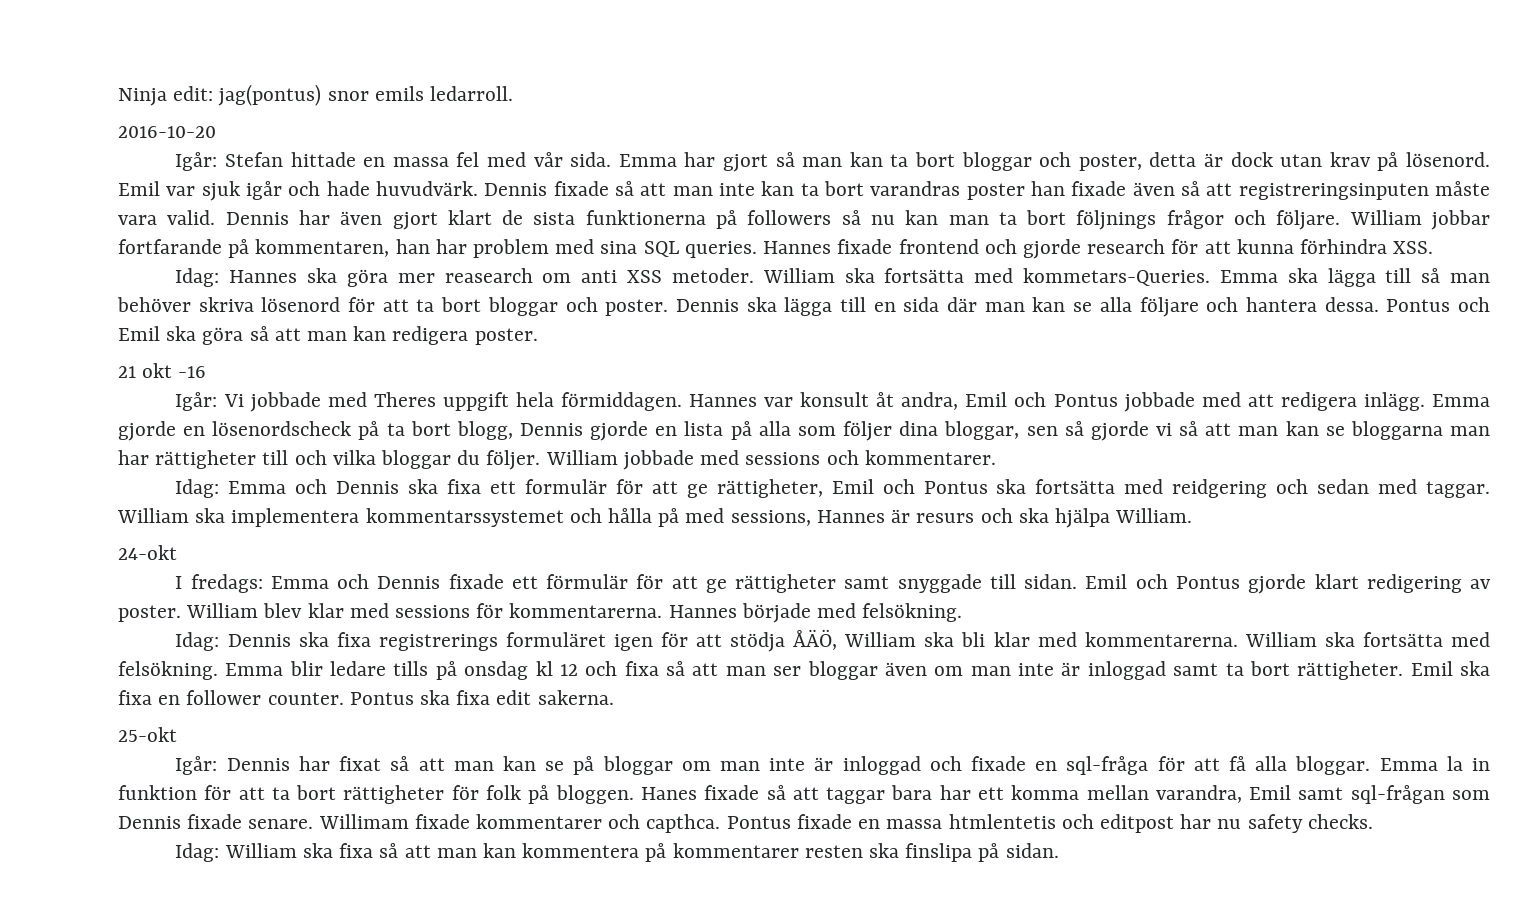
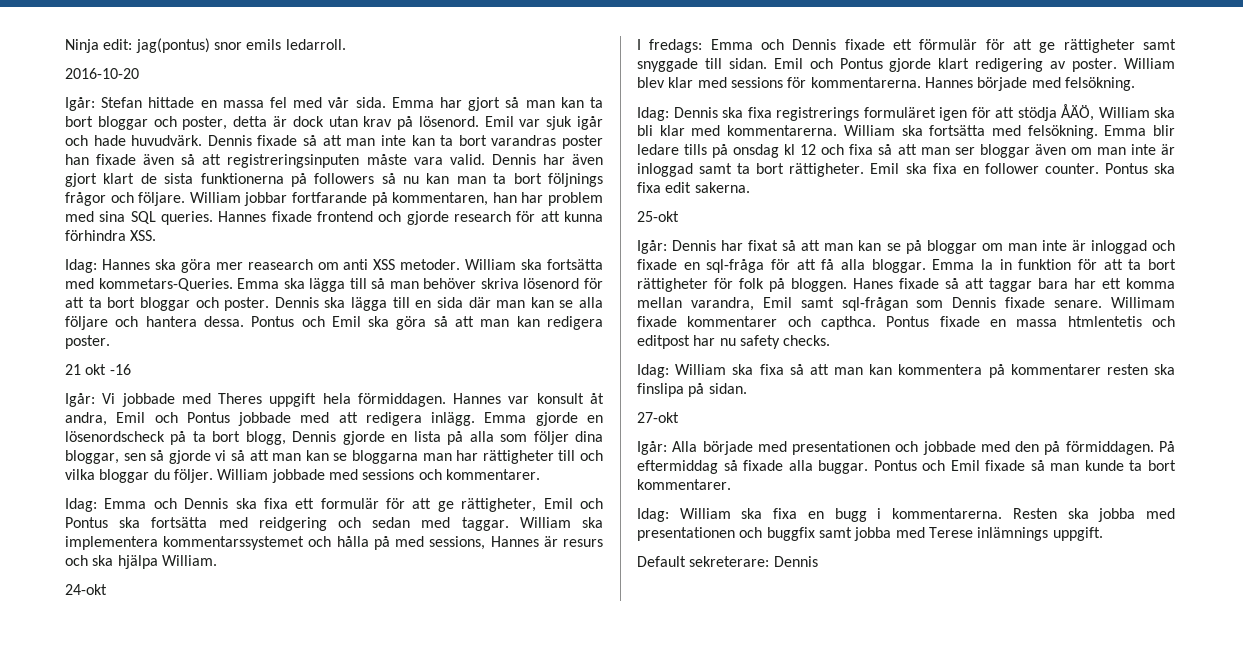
+ 27-okt
+ Igår: Alla började med presentationen och jobbade med den på förmiddagen. På eftermiddag så fixade alla buggar. Pontus och Emil fixade så man kunde ta bort kommentarer.
+ Idag: William ska fixa en bugg i kommentarerna. Resten ska jobba med presentationen och buggfix samt jobba med Terese inlämnings uppgift.
+ Default sekreterare: Dennis

